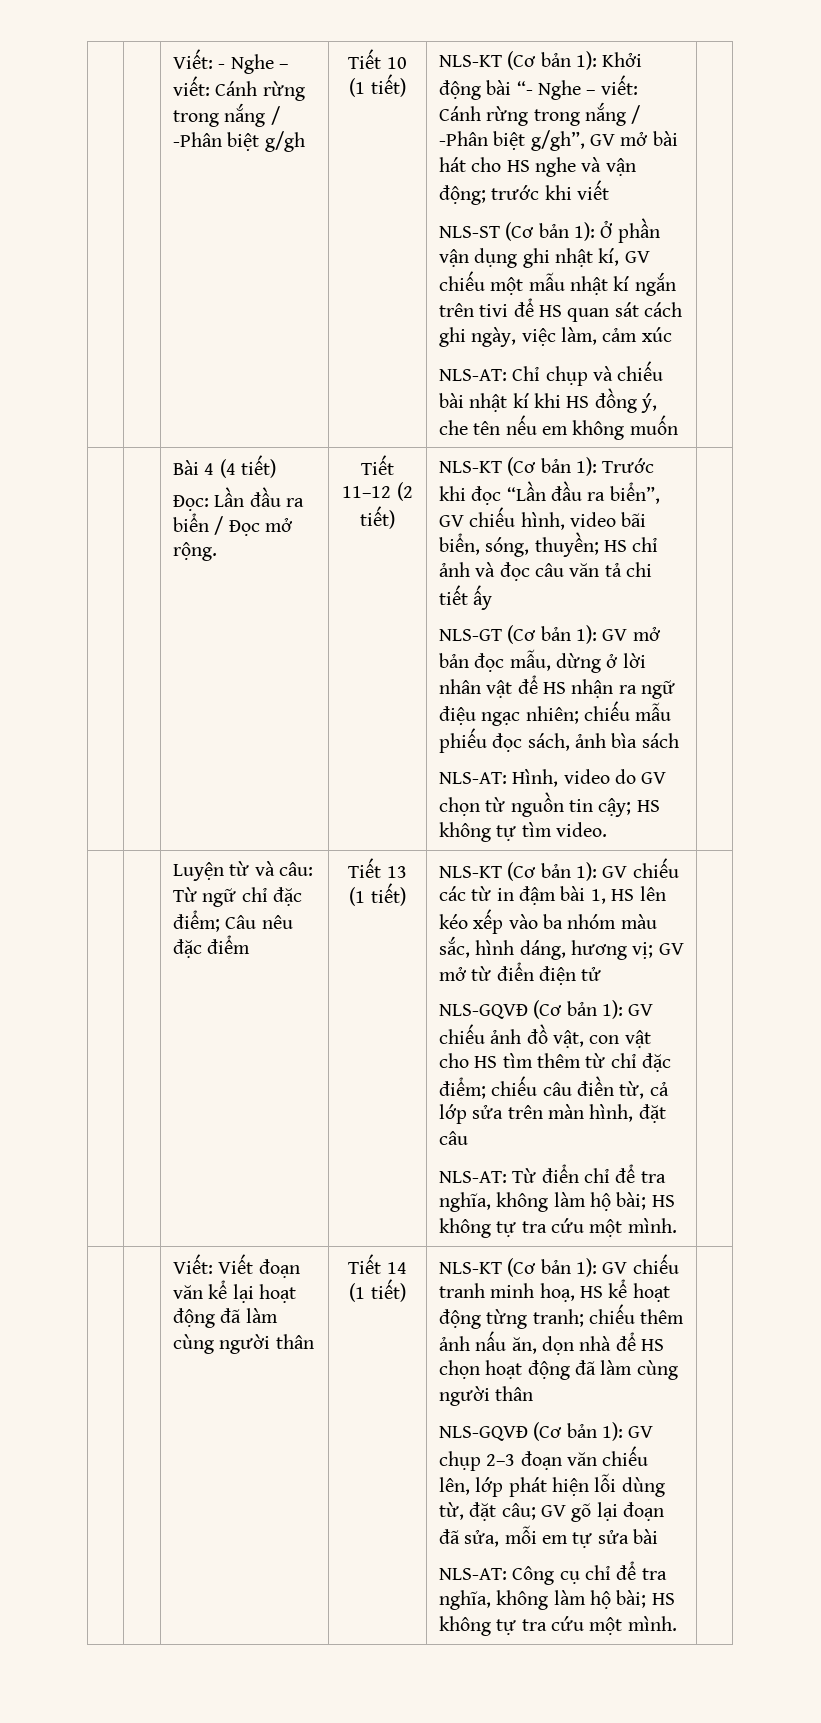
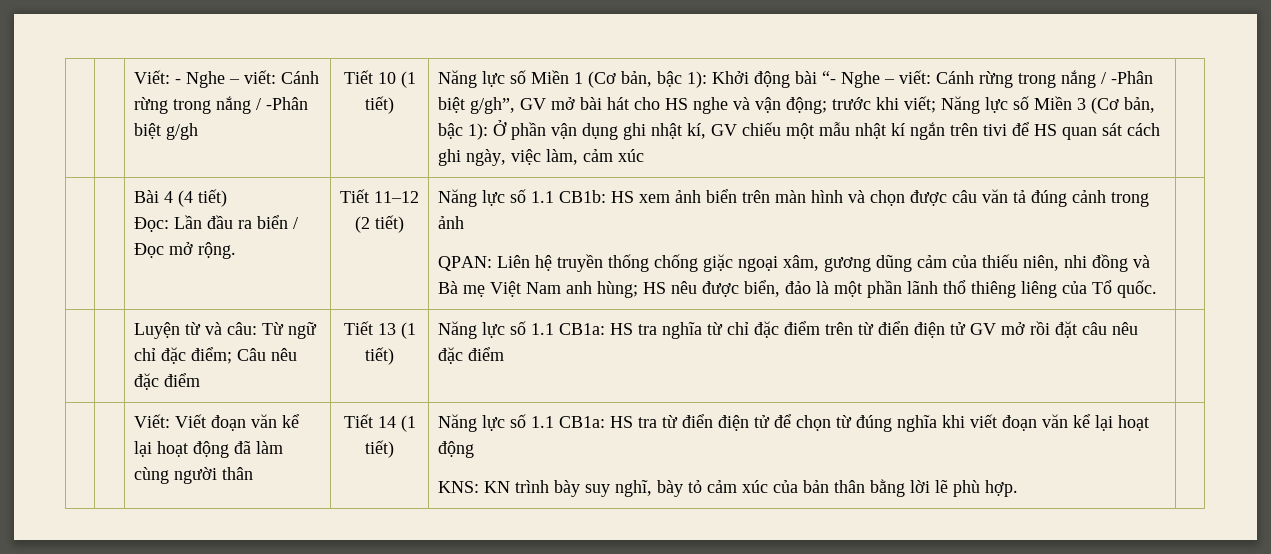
- NLS-KT (Cơ bản 1): Khởi động bài “- Nghe – viết: Cánh rừng trong nắng / -Phân biệt g/gh”, GV mở bài hát cho HS nghe và vận động; trước khi viết
- NLS-ST (Cơ bản 1): Ở phần vận dụng ghi nhật kí, GV chiếu một mẫu nhật kí ngắn trên tivi để HS quan sát cách ghi ngày, việc làm, cảm xúc
+ Năng lực số Miền 1 (Cơ bản, bậc 1): Khởi động bài “- Nghe – viết: Cánh rừng trong nắng / -Phân biệt g/gh”, GV mở bài hát cho HS nghe và vận động; trước khi viết; Năng lực số Miền 3 (Cơ bản, bậc 1): Ở phần vận dụng ghi nhật kí, GV chiếu một mẫu nhật kí ngắn trên tivi để HS quan sát cách ghi ngày, việc làm, cảm xúc
- NLS-AT: Chỉ chụp và chiếu bài nhật kí khi HS đồng ý, che tên nếu em không muốn
- NLS-KT (Cơ bản 1): Trước khi đọc “Lần đầu ra biển”, GV chiếu hình, video bãi biển, sóng, thuyền; HS chỉ ảnh và đọc câu văn tả chi tiết ấy
- NLS-GT (Cơ bản 1): GV mở bản đọc mẫu, dừng ở lời nhân vật để HS nhận ra ngữ điệu ngạc nhiên; chiếu mẫu phiếu đọc sách, ảnh bìa sách
- NLS-AT: Hình, video do GV chọn từ nguồn tin cậy; HS không tự tìm video.
+ Năng lực số 1.1 CB1b: HS xem ảnh biển trên màn hình và chọn được câu văn tả đúng cảnh trong ảnh
+ QPAN: Liên hệ truyền thống chống giặc ngoại xâm, gương dũng cảm của thiếu niên, nhi đồng và Bà mẹ Việt Nam anh hùng; HS nêu được biển, đảo là một phần lãnh thổ thiêng liêng của Tổ quốc.
- NLS-KT (Cơ bản 1): GV chiếu các từ in đậm bài 1, HS lên kéo xếp vào ba nhóm màu sắc, hình dáng, hương vị; GV mở từ điển điện tử
- NLS-GQVĐ (Cơ bản 1): GV chiếu ảnh đồ vật, con vật cho HS tìm thêm từ chỉ đặc điểm; chiếu câu điền từ, cả lớp sửa trên màn hình, đặt câu
- NLS-AT: Từ điển chỉ để tra nghĩa, không làm hộ bài; HS không tự tra cứu một mình.
+ Năng lực số 1.1 CB1a: HS tra nghĩa từ chỉ đặc điểm trên từ điển điện tử GV mở rồi đặt câu nêu đặc điểm
- NLS-KT (Cơ bản 1): GV chiếu tranh minh hoạ, HS kể hoạt động từng tranh; chiếu thêm ảnh nấu ăn, dọn nhà để HS chọn hoạt động đã làm cùng người thân
- NLS-GQVĐ (Cơ bản 1): GV chụp 2–3 đoạn văn chiếu lên, lớp phát hiện lỗi dùng từ, đặt câu; GV gõ lại đoạn đã sửa, mỗi em tự sửa bài
- NLS-AT: Công cụ chỉ để tra nghĩa, không làm hộ bài; HS không tự tra cứu một mình.
+ Năng lực số 1.1 CB1a: HS tra từ điển điện tử để chọn từ đúng nghĩa khi viết đoạn văn kể lại hoạt động
+ KNS: KN trình bày suy nghĩ, bày tỏ cảm xúc của bản thân bằng lời lẽ phù hợp.

